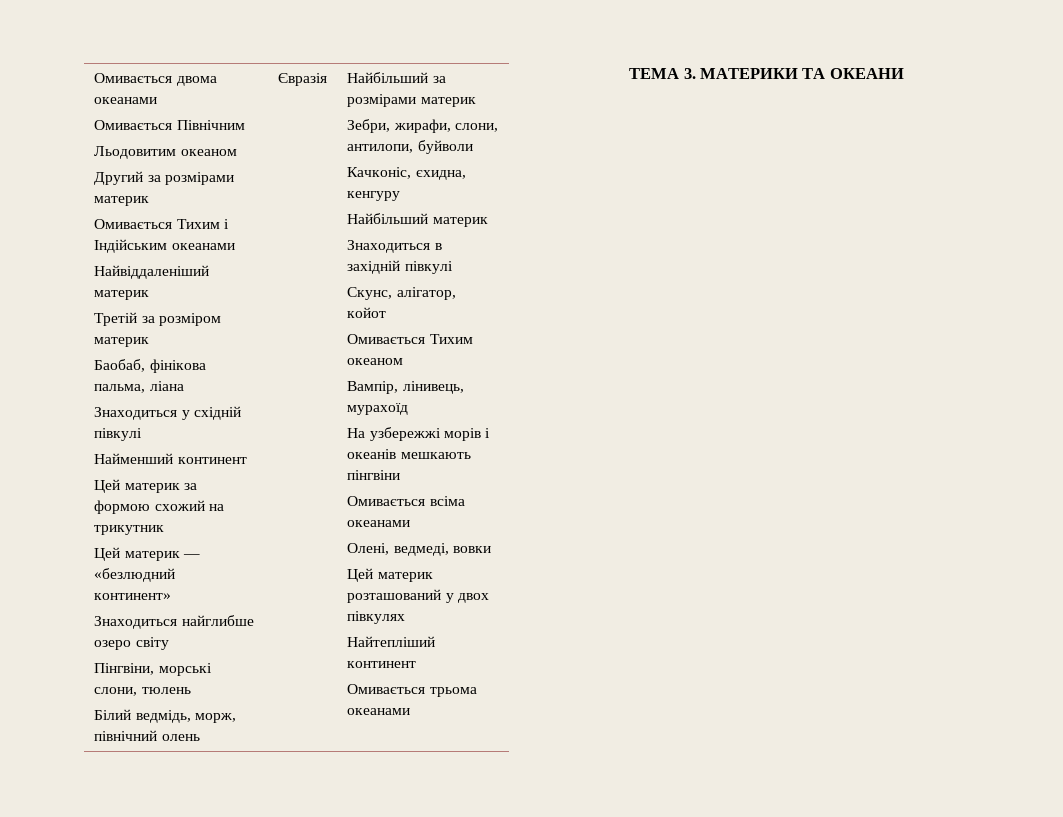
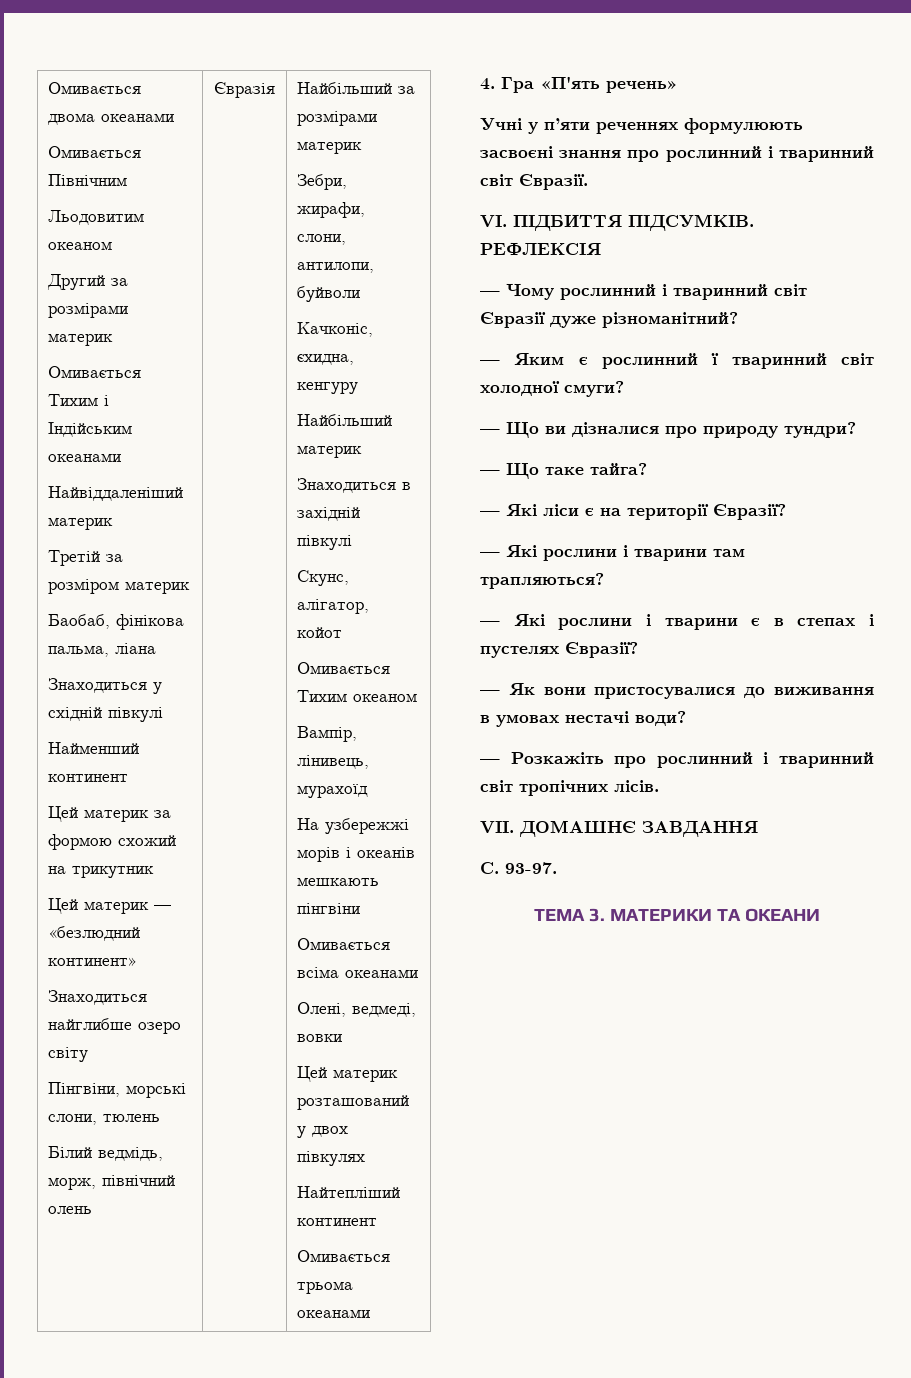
+ 4. Гра «П'ять речень»
+ Учні у п’яти реченнях формулюють засвоєні знання про рослинний і тваринний світ Євразії.
+ VI. ПІДБИТТЯ ПІДСУМКІВ. РЕФЛЕКСІЯ
+ — Чому рослинний і тваринний світ Євразії дуже різноманітний?
+ — Яким є рослинний ї тваринний світ холодної смуги?
+ — Що ви дізналися про природу тундри?
+ — Що таке тайга?
+ — Які ліси є на території Євразії?
+ — Які рослини і тварини там трапляються?
+ — Які рослини і тварини є в степах і пустелях Євразії?
+ — Як вони пристосувалися до виживання в умовах нестачі води?
+ — Розкажіть про рослинний і тваринний світ тропічних лісів.
+ VII. ДОМАШНЄ ЗАВДАННЯ
+ С. 93-97.

